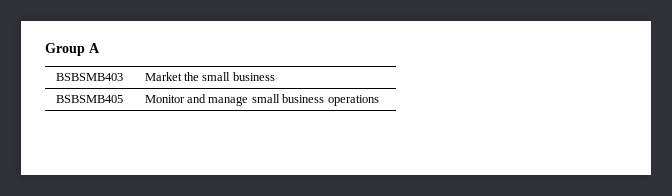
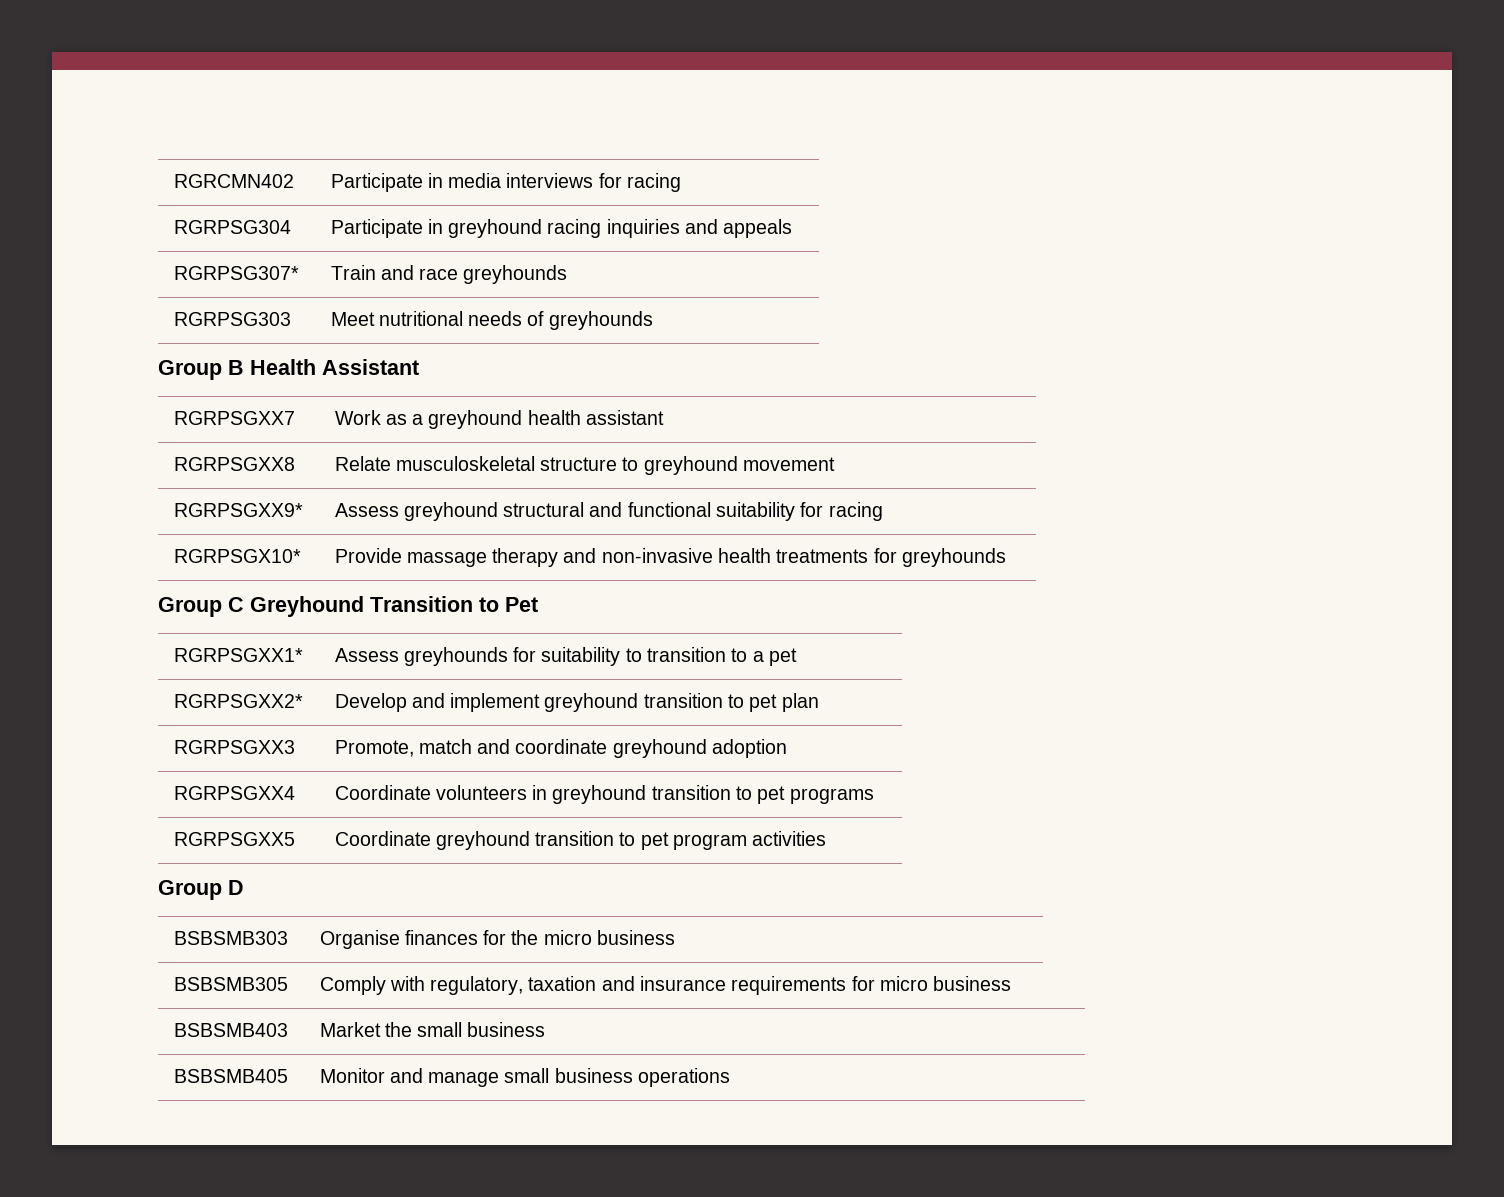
- Group A
+ RGRCMN402 | Participate in media interviews for racing
+ RGRPSG304 | Participate in greyhound racing inquiries and appeals
+ RGRPSG307* | Train and race greyhounds
+ RGRPSG303 | Meet nutritional needs of greyhounds
+ Group B Health Assistant
+ RGRPSGXX7 | Work as a greyhound health assistant
+ RGRPSGXX8 | Relate musculoskeletal structure to greyhound movement
+ RGRPSGXX9* | Assess greyhound structural and functional suitability for racing
+ RGRPSGX10* | Provide massage therapy and non-invasive health treatments for greyhounds
+ Group C Greyhound Transition to Pet
+ RGRPSGXX1* | Assess greyhounds for suitability to transition to a pet
+ RGRPSGXX2* | Develop and implement greyhound transition to pet plan
+ RGRPSGXX3 | Promote, match and coordinate greyhound adoption
+ RGRPSGXX4 | Coordinate volunteers in greyhound transition to pet programs
+ RGRPSGXX5 | Coordinate greyhound transition to pet program activities
+ Group D
+ BSBSMB303 | Organise finances for the micro business
+ BSBSMB305 | Comply with regulatory, taxation and insurance requirements for micro business

